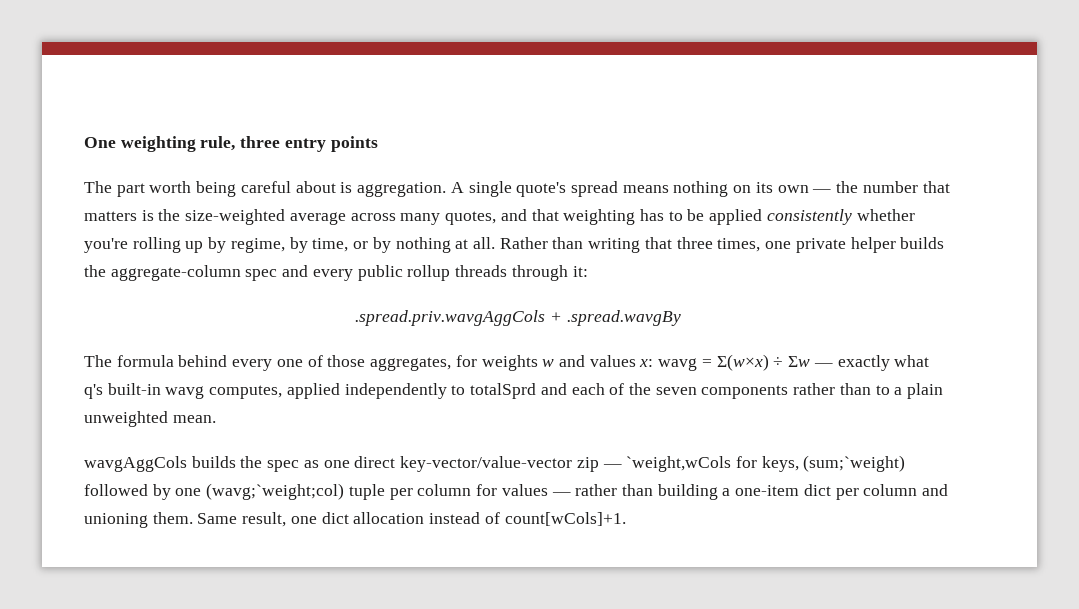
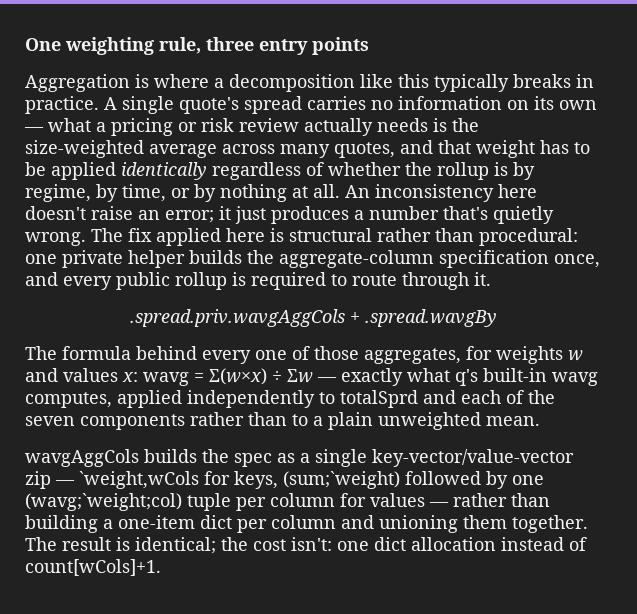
- The part worth being careful about is aggregation.
+ Aggregation is where a decomposition like this typically breaks in practice.
- A single quote's spread means nothing on its own — the number that matters is the size-weighted average across many quotes, and that weighting has to be applied consistently whether you're rolling up by regime, by time, or by nothing at all.
+ A single quote's spread carries no information on its own — what a pricing or risk review actually needs is the size-weighted average across many quotes, and that weight has to be applied identically regardless of whether the rollup is by regime, by time, or by nothing at all.
- Rather than writing that three times, one private helper builds the aggregate-column spec and every public rollup threads through it:
+ An inconsistency here doesn't raise an error; it just produces a number that's quietly wrong. The fix applied here is structural rather than procedural: one private helper builds the aggregate-column specification once, and every public rollup is required to route through it.
- wavgAggCols builds the spec as one direct key-vector/value-vector zip — `weight,wCols for keys, (sum;`weight) followed by one (wavg;`weight;col) tuple per column for values — rather than building a one-item dict per column and unioning them. Same result, one dict allocation instead of count[wCols]+1.
+ wavgAggCols builds the spec as a single key-vector/value-vector zip — `weight,wCols for keys, (sum;`weight) followed by one (wavg;`weight;col) tuple per column for values — rather than building a one-item dict per column and unioning them together. The result is identical; the cost isn't: one dict allocation instead of count[wCols]+1.

